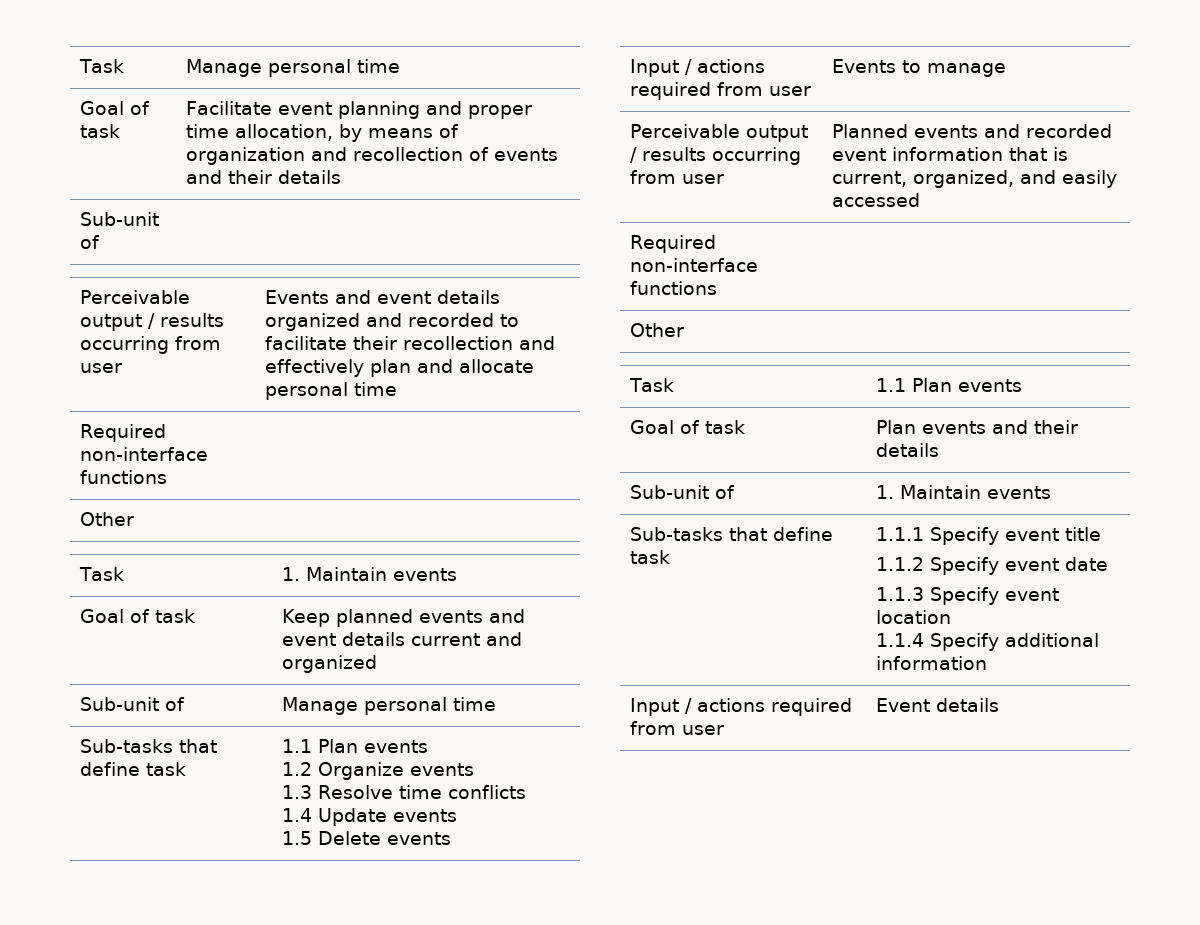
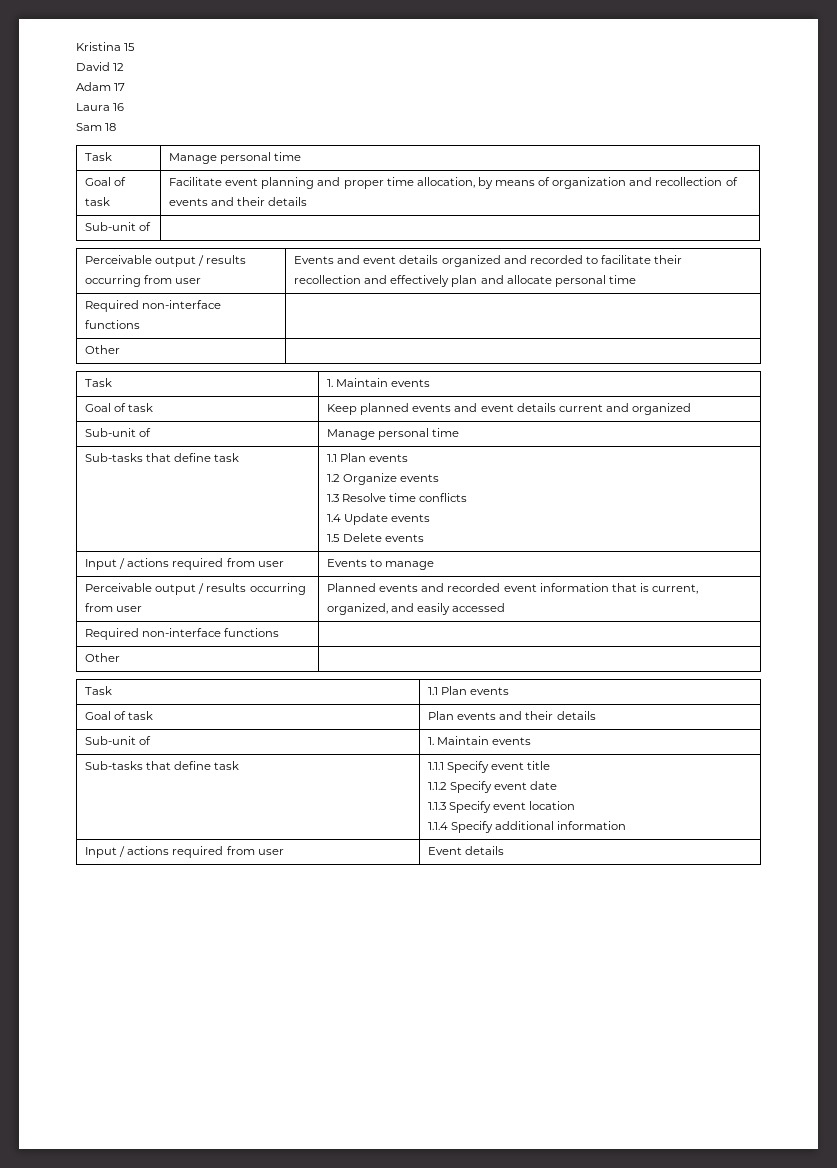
+ Kristina 15
+ David 12
+ Adam 17
+ Laura 16
+ Sam 18

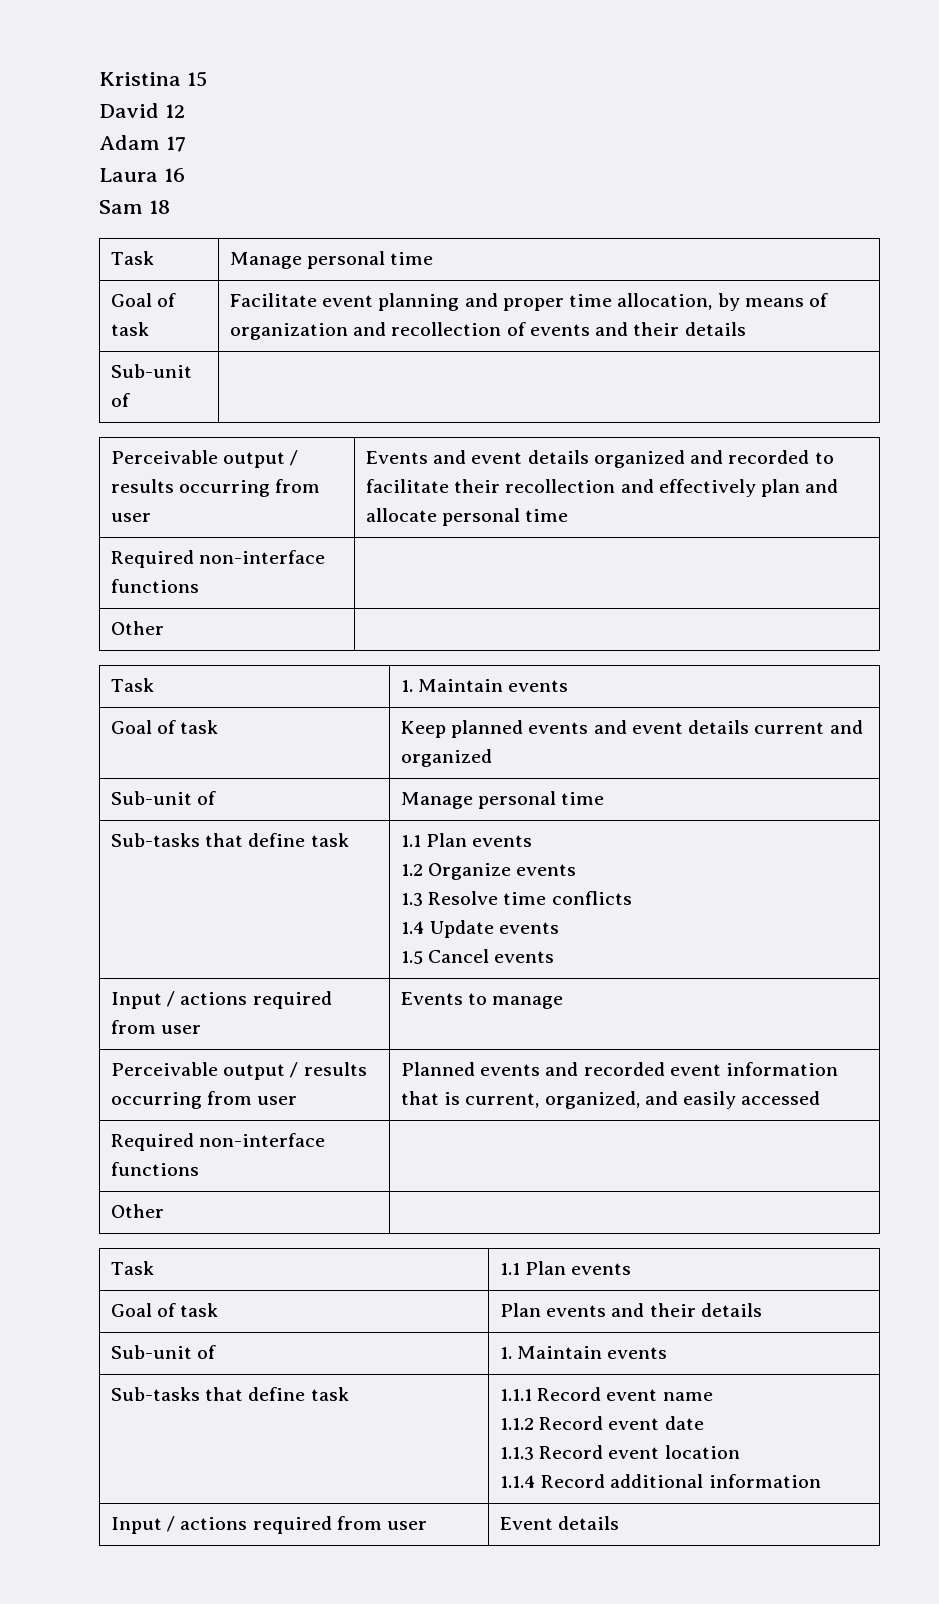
  Sub-tasks that define task | 1.1 Plan events
  1.2 Organize events
  1.3 Resolve time conflicts
  1.4 Update events
- 1.5 Delete events
+ 1.5 Cancel events
- Sub-tasks that define task | 1.1.1 Specify event title
- 1.1.2 Specify event date
- 1.1.3 Specify event location
- 1.1.4 Specify additional information
+ Sub-tasks that define task | 1.1.1 Record event name
+ 1.1.2 Record event date
+ 1.1.3 Record event location
+ 1.1.4 Record additional information

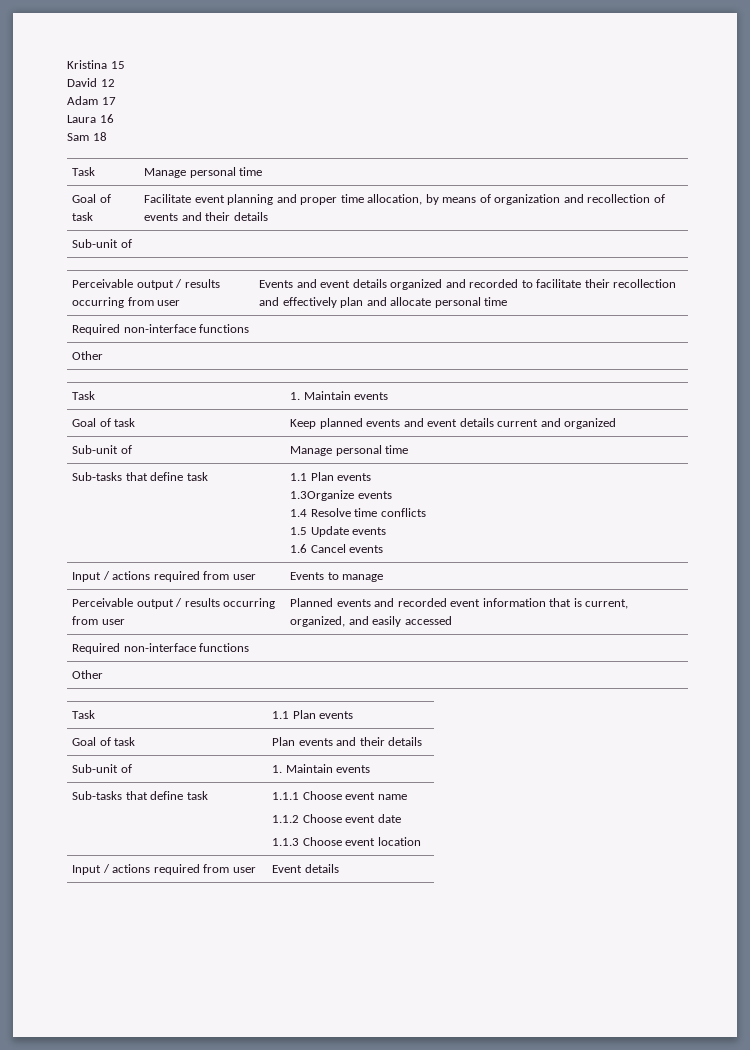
  Sub-tasks that define task | 1.1 Plan events
- 1.2 Organize events
- 1.3 Resolve time conflicts
- 1.4 Update events
- 1.5 Cancel events
+ 1.3Organize events
+ 1.4 Resolve time conflicts
+ 1.5 Update events
+ 1.6 Cancel events
- Sub-tasks that define task | 1.1.1 Record event name
- 1.1.2 Record event date
- 1.1.3 Record event location
- 1.1.4 Record additional information
+ Sub-tasks that define task | 1.1.1 Choose event name
+ 1.1.2 Choose event date
+ 1.1.3 Choose event location

